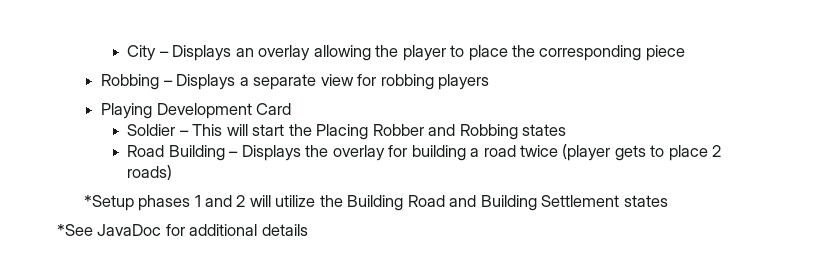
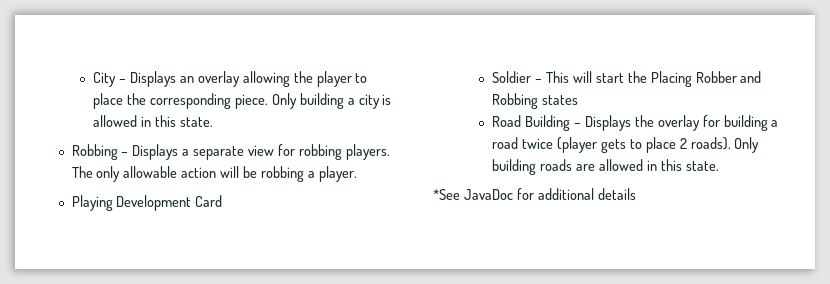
- City – Displays an overlay allowing the player to place the corresponding piece
+ City – Displays an overlay allowing the player to place the corresponding piece. Only building a city is allowed in this state.
- Robbing – Displays a separate view for robbing players
+ Robbing – Displays a separate view for robbing players. The only allowable action will be robbing a player.
- Road Building – Displays the overlay for building a road twice (player gets to place 2 roads)
- *Setup phases 1 and 2 will utilize the Building Road and Building Settlement states
+ Road Building – Displays the overlay for building a road twice (player gets to place 2 roads). Only building roads are allowed in this state.

